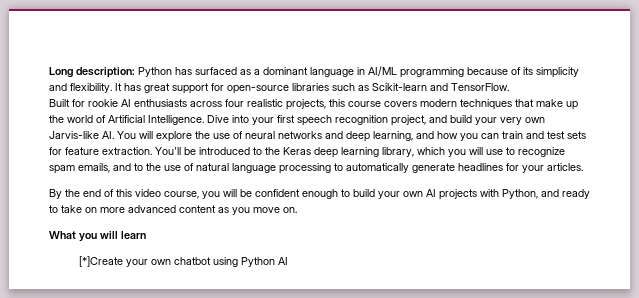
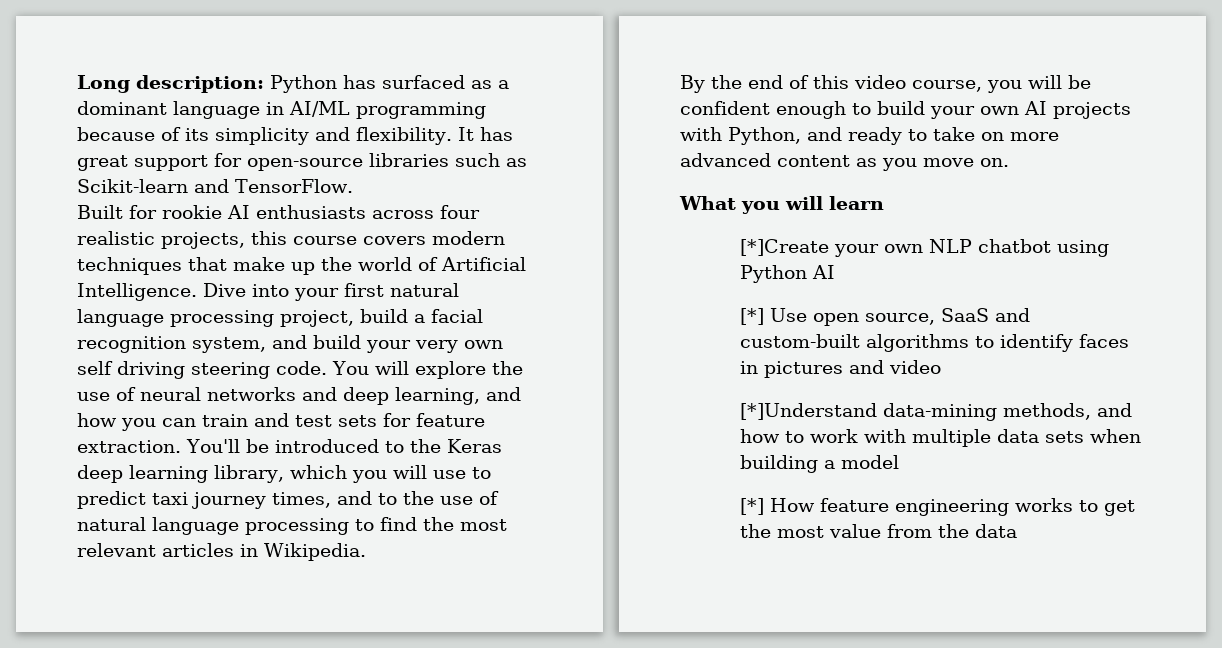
- Dive into your first speech recognition project, and build your very own Jarvis-like AI. You will explore the use of neural networks and deep learning, and how you can train and test sets for feature extraction.
+ Dive into your first natural language processing project, build a facial recognition system, and build your very own self driving steering code. You will explore the use of neural networks and deep learning, and how you can train and test sets for feature extraction.
- You'll be introduced to the Keras deep learning library, which you will use to recognize spam emails, and to the use of natural language processing to automatically generate headlines for your articles.
+ You'll be introduced to the Keras deep learning library, which you will use to predict taxi journey times, and to the use of natural language processing to find the most relevant articles in Wikipedia.
- [*]Create your own chatbot using Python AI
+ [*]Create your own NLP chatbot using Python AI
+ [*] Use open source, SaaS and custom-built algorithms to identify faces in pictures and video
+ [*]Understand data-mining methods, and how to work with multiple data sets when building a model
+ [*] How feature engineering works to get the most value from the data

